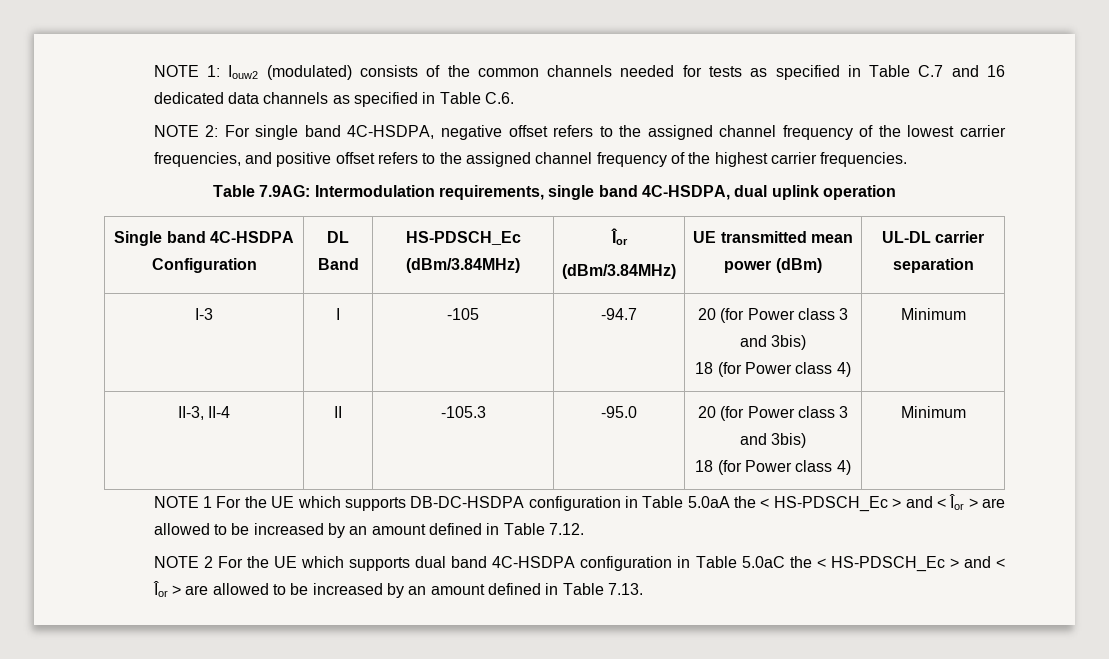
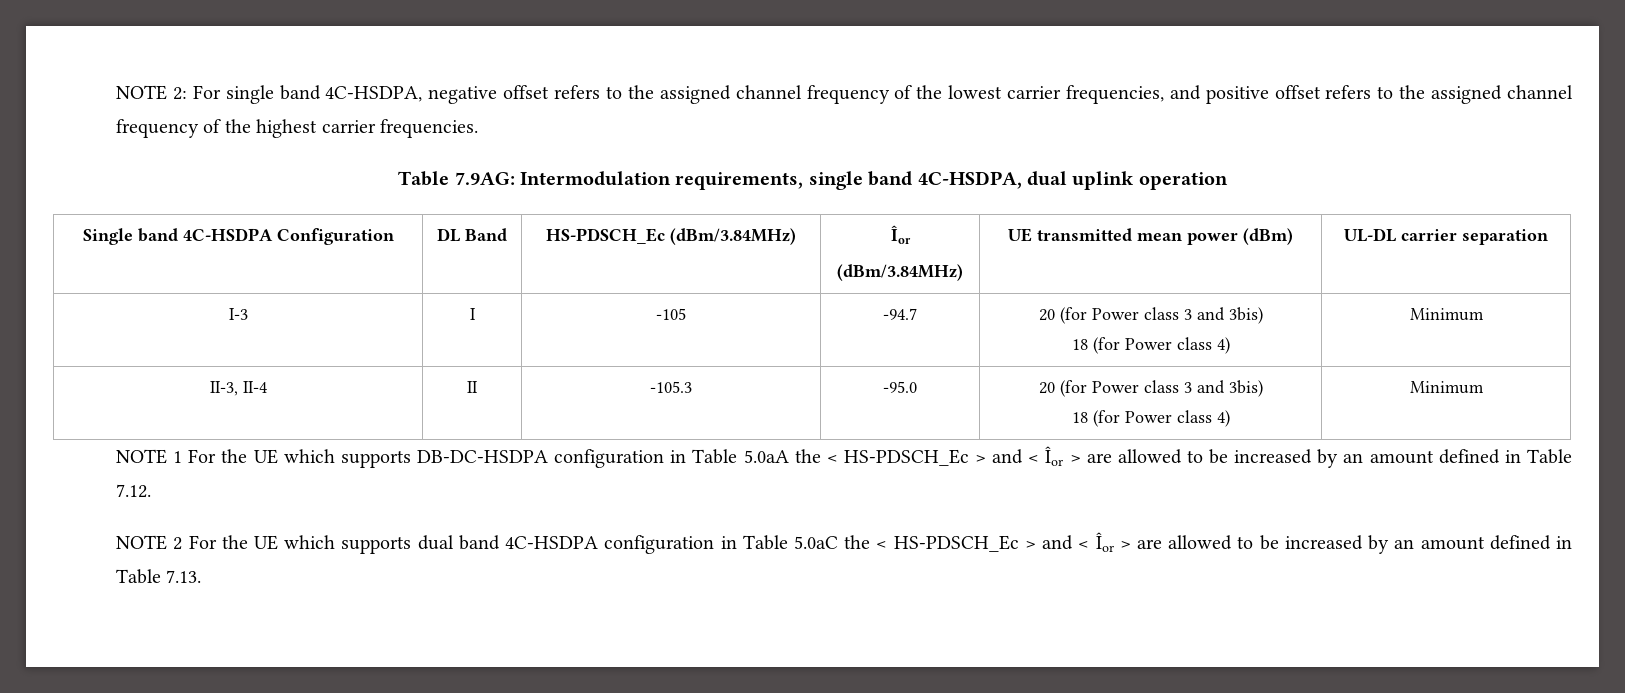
- NOTE 1: Iouw2 (modulated) consists of the common channels needed for tests as specified in Table C.7 and 16 dedicated data channels as specified in Table C.6.

